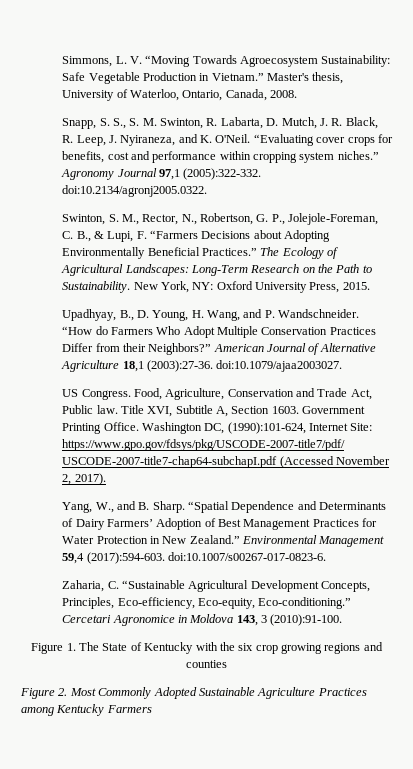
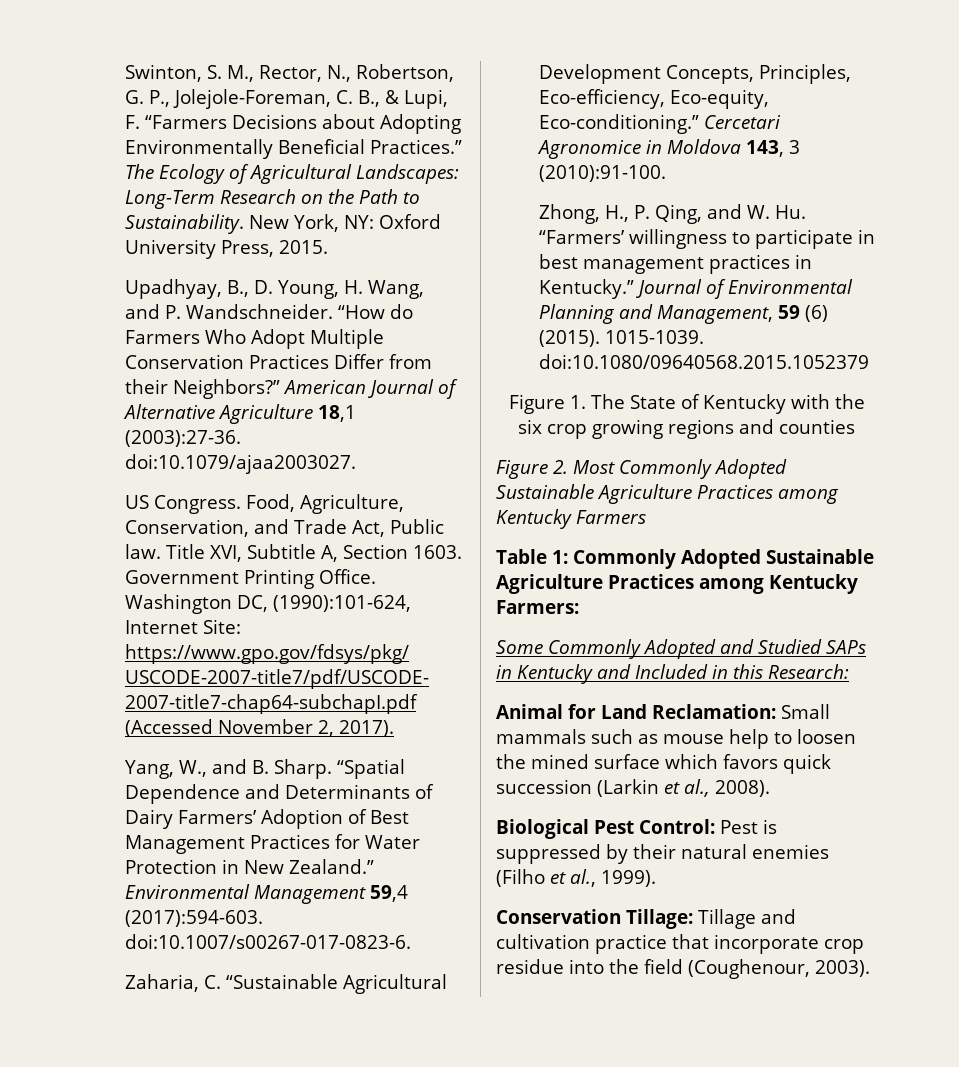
- Simmons, L. V. “Moving Towards Agroecosystem Sustainability: Safe Vegetable Production in Vietnam.” Master's thesis, University of Waterloo, Ontario, Canada, 2008.
- Snapp, S. S., S. M. Swinton, R. Labarta, D. Mutch, J. R. Black, R. Leep, J. Nyiraneza, and K. O'Neil. “Evaluating cover crops for benefits, cost and performance within cropping system niches.” Agronomy Journal 97,1 (2005):322-332. doi:10.2134/agronj2005.0322.
- Food, Agriculture, Conservation and Trade Act, Public law.
+ Food, Agriculture, Conservation, and Trade Act, Public law.
+ Zhong, H., P. Qing, and W. Hu. “Farmers’ willingness to participate in best management practices in Kentucky.” Journal of Environmental Planning and Management, 59 (6) (2015). 1015-1039. doi:10.1080/09640568.2015.1052379
+ Table 1: Commonly Adopted Sustainable Agriculture Practices among Kentucky Farmers:
+ Some Commonly Adopted and Studied SAPs in Kentucky and Included in this Research:
+ Animal for Land Reclamation: Small mammals such as mouse help to loosen the mined surface which favors quick succession (Larkin et al., 2008).
+ Biological Pest Control: Pest is suppressed by their natural enemies (Filho et al., 1999).
+ Conservation Tillage: Tillage and cultivation practice that incorporate crop residue into the field (Coughenour, 2003).

